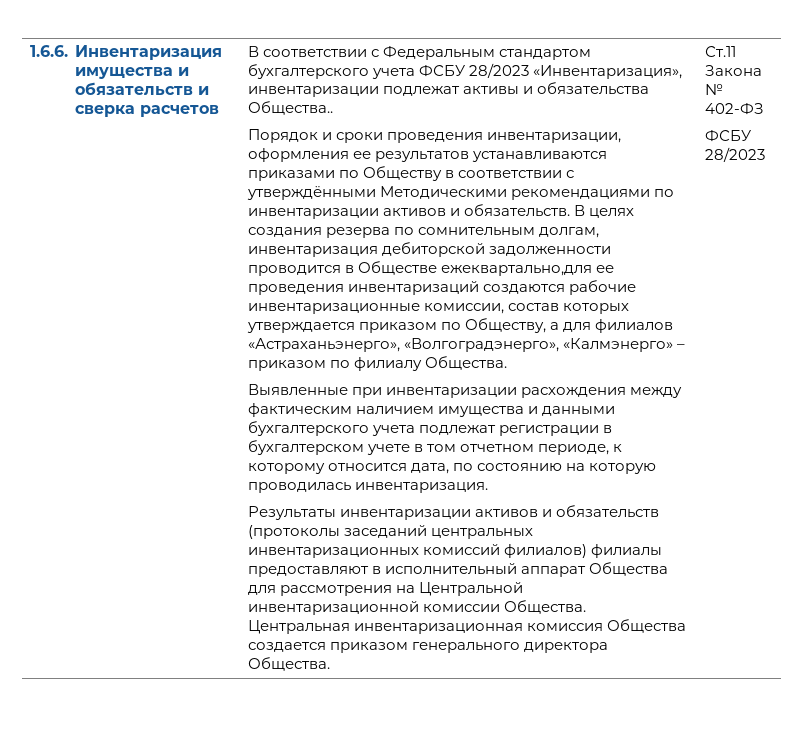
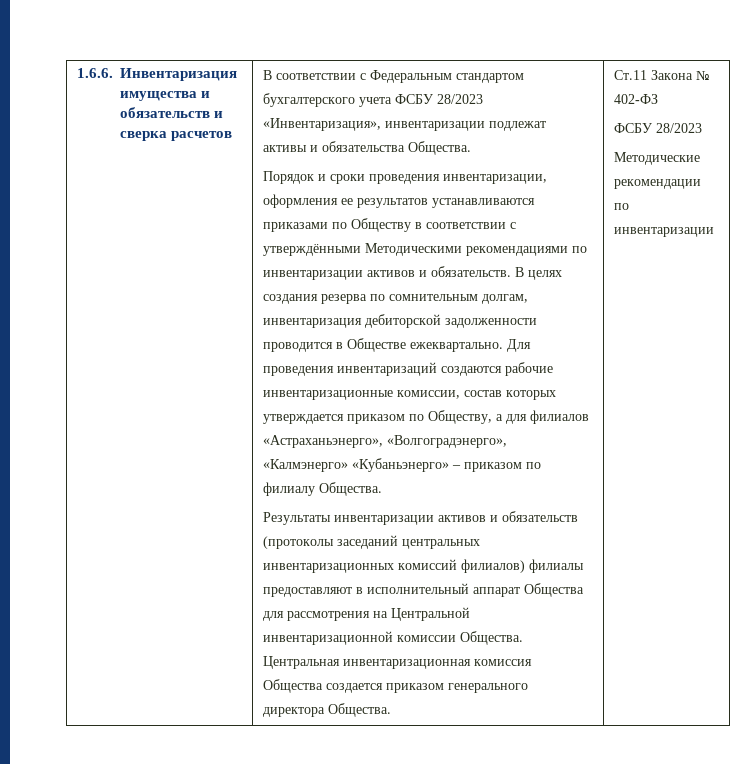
- В соответствии с Федеральным стандартом бухгалтерского учета ФСБУ 28/2023 «Инвентаризация», инвентаризации подлежат активы и обязательства Общества..
+ В соответствии с Федеральным стандартом бухгалтерского учета ФСБУ 28/2023 «Инвентаризация», инвентаризации подлежат активы и обязательства Общества.
- В целях создания резерва по сомнительным долгам, инвентаризация дебиторской задолженности проводится в Обществе ежеквартально,для ее проведения инвентаризаций создаются рабочие инвентаризационные комиссии, состав которых утверждается приказом по Обществу, а для филиалов «Астраханьэнерго», «Волгоградэнерго», «Калмэнерго» – приказом по филиалу Общества.
+ В целях создания резерва по сомнительным долгам, инвентаризация дебиторской задолженности проводится в Обществе ежеквартально. Для проведения инвентаризаций создаются рабочие инвентаризационные комиссии, состав которых утверждается приказом по Обществу, а для филиалов «Астраханьэнерго», «Волгоградэнерго», «Калмэнерго» «Кубаньэнерго» – приказом по филиалу Общества.
- Выявленные при инвентаризации расхождения между фактическим наличием имущества и данными бухгалтерского учета подлежат регистрации в бухгалтерском учете в том отчетном периоде, к которому относится дата, по состоянию на которую проводилась инвентаризация.
+ Методические рекомендации по инвентаризации

